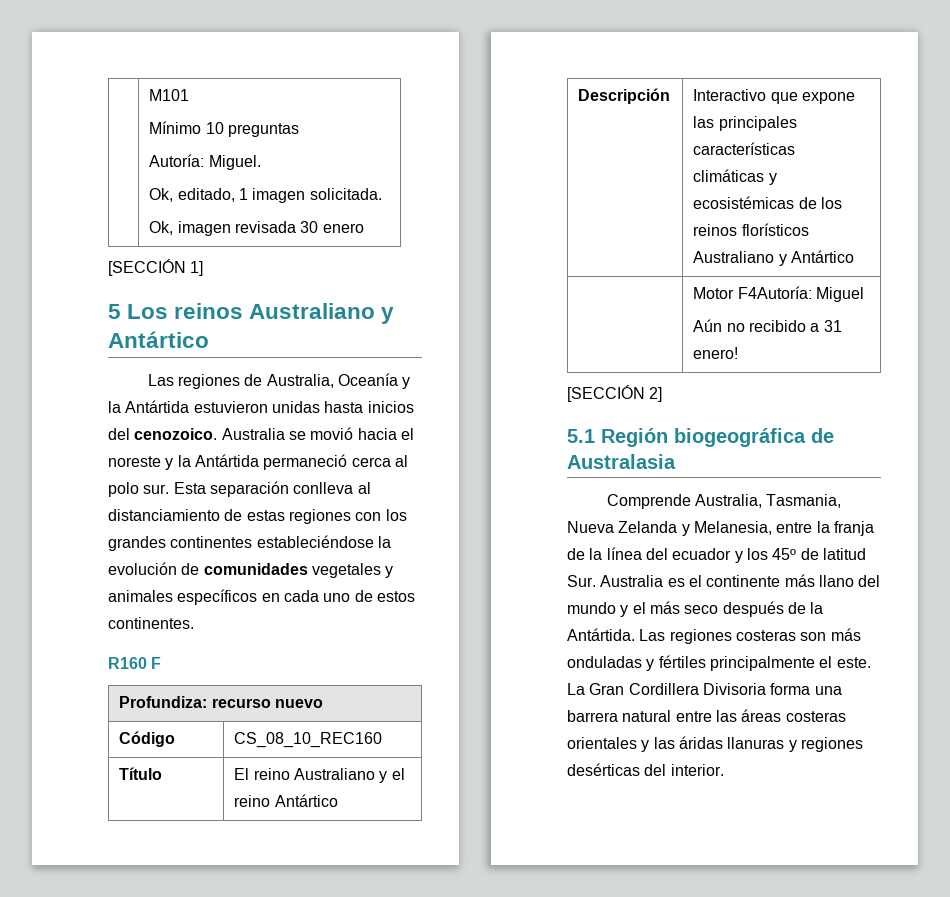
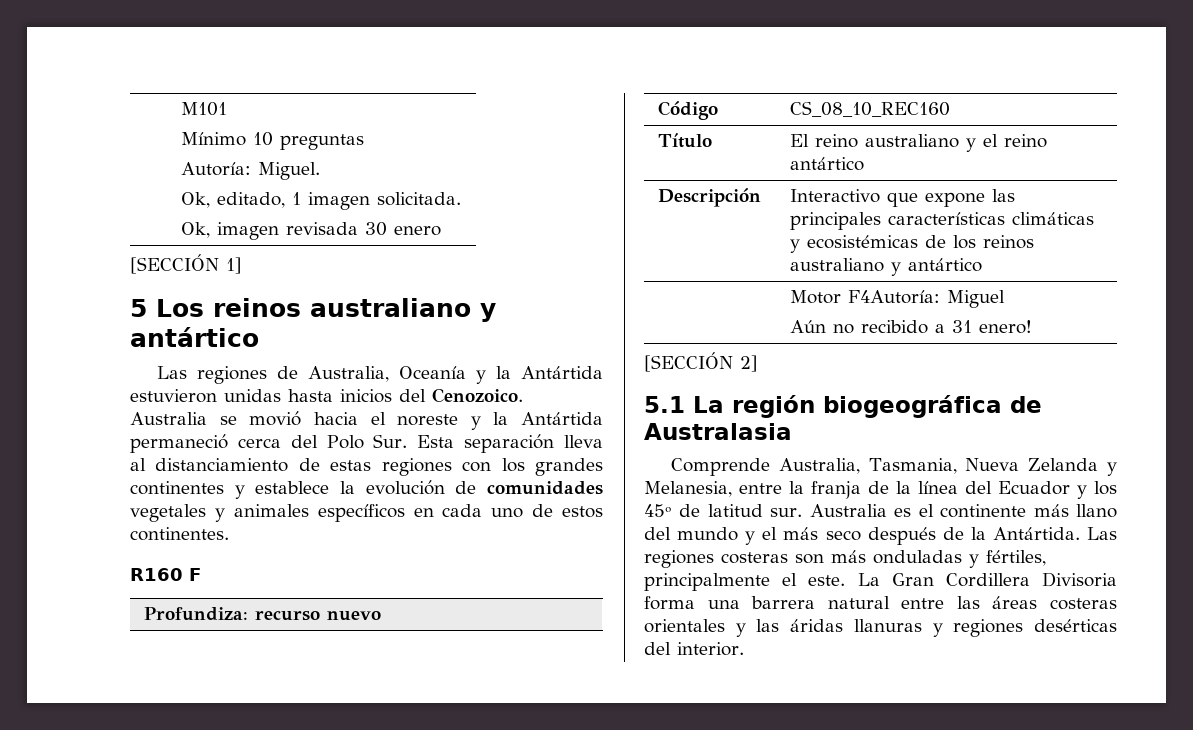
- 5 Los reinos Australiano y Antártico
+ 5 Los reinos australiano y antártico
- Las regiones de Australia, Oceanía y la Antártida estuvieron unidas hasta inicios del cenozoico.
+ Las regiones de Australia, Oceanía y la Antártida estuvieron unidas hasta inicios del Cenozoico.
- Australia se movió hacia el noreste y la Antártida permaneció cerca al polo sur. Esta separación conlleva al distanciamiento de estas regiones con los grandes continentes estableciéndose la evolución de comunidades vegetales y animales específicos en cada uno de estos continentes.
+ Australia se movió hacia el noreste y la Antártida permaneció cerca del Polo Sur. Esta separación lleva al distanciamiento de estas regiones con los grandes continentes y establece la evolución de comunidades vegetales y animales específicos en cada uno de estos continentes.
- Título | El reino Australiano y el reino Antártico
+ Título | El reino australiano y el reino antártico
- Descripción | Interactivo que expone las principales características climáticas y ecosistémicas de los reinos florísticos Australiano y Antártico
+ Descripción | Interactivo que expone las principales características climáticas y ecosistémicas de los reinos australiano y antártico
- 5.1 Región biogeográfica de Australasia
+ 5.1 La región biogeográfica de Australasia
- Comprende Australia, Tasmania, Nueva Zelanda y Melanesia, entre la franja de la línea del ecuador y los 45º de latitud Sur. Australia es el continente más llano del mundo y el más seco después de la Antártida.
+ Comprende Australia, Tasmania, Nueva Zelanda y Melanesia, entre la franja de la línea del Ecuador y los 45º de latitud sur. Australia es el continente más llano del mundo y el más seco después de la Antártida.
- Las regiones costeras son más onduladas y fértiles principalmente el este.
+ Las regiones costeras son más onduladas y fértiles, principalmente el este.

